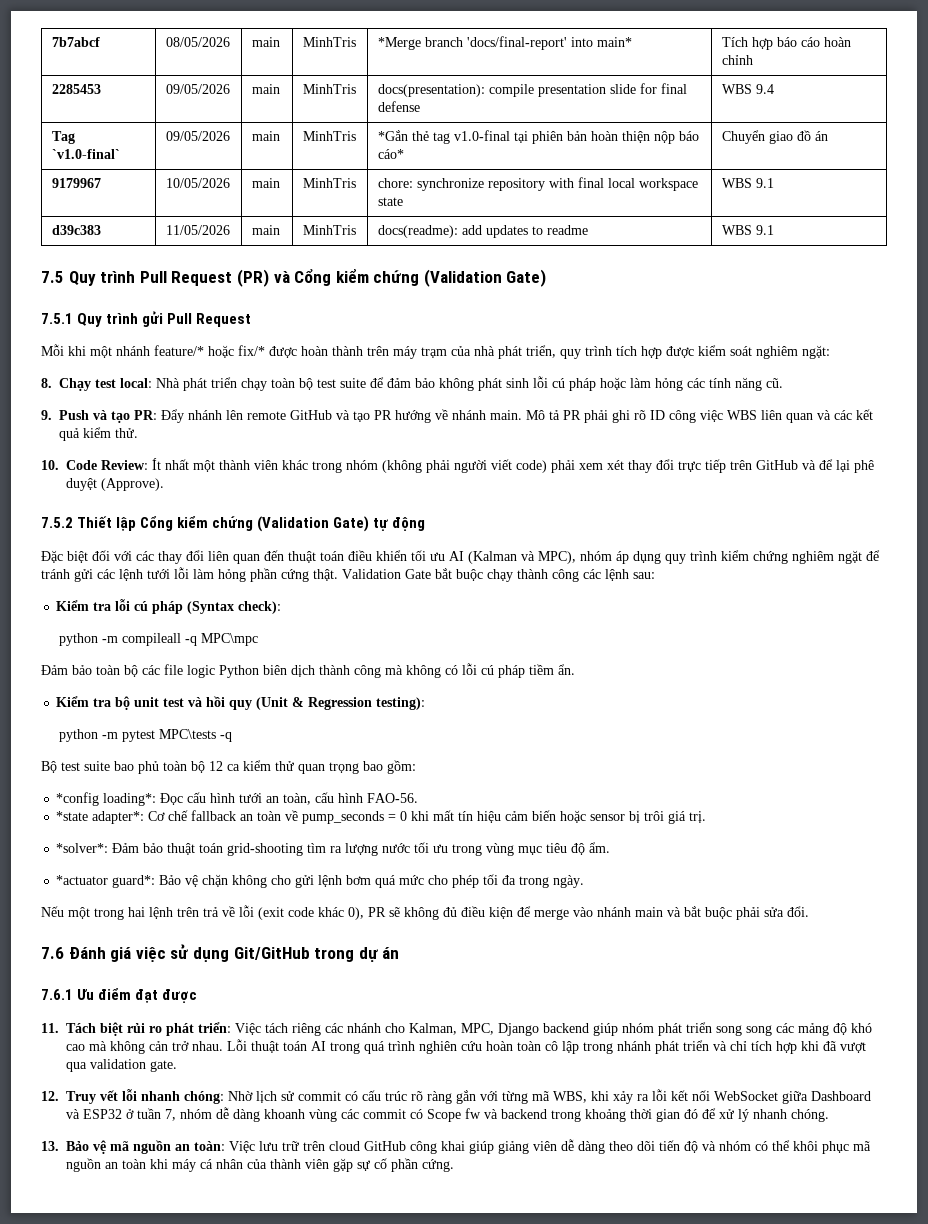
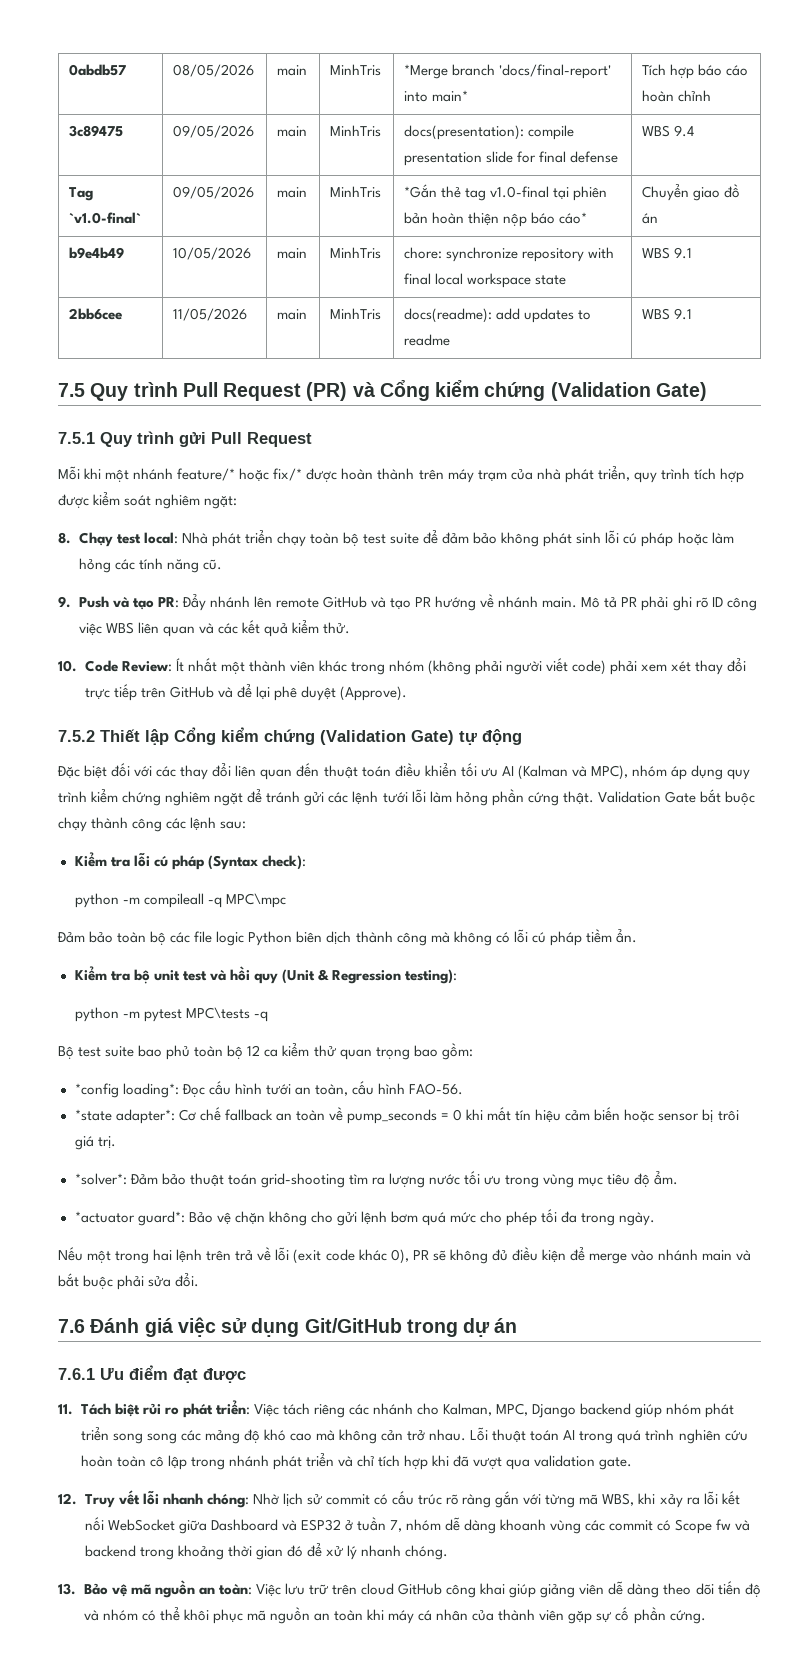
- 7b7abcf | 08/05/2026 | main | MinhTris | *Merge branch 'docs/final-report' into main* | Tích hợp báo cáo hoàn chỉnh
+ 0abdb57 | 08/05/2026 | main | MinhTris | *Merge branch 'docs/final-report' into main* | Tích hợp báo cáo hoàn chỉnh
- 2285453 | 09/05/2026 | main | MinhTris | docs(presentation): compile presentation slide for final defense | WBS 9.4
+ 3c89475 | 09/05/2026 | main | MinhTris | docs(presentation): compile presentation slide for final defense | WBS 9.4
- 9179967 | 10/05/2026 | main | MinhTris | chore: synchronize repository with final local workspace state | WBS 9.1
+ b9e4b49 | 10/05/2026 | main | MinhTris | chore: synchronize repository with final local workspace state | WBS 9.1
- d39c383 | 11/05/2026 | main | MinhTris | docs(readme): add updates to readme | WBS 9.1
+ 2bb6cee | 11/05/2026 | main | MinhTris | docs(readme): add updates to readme | WBS 9.1

